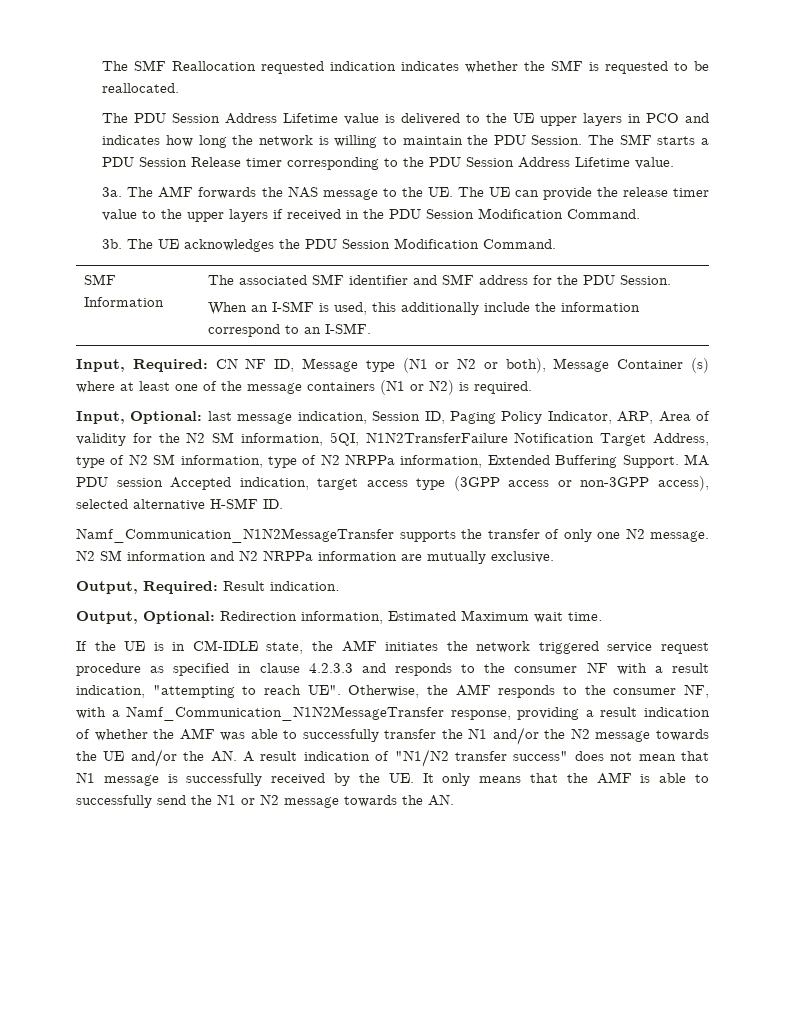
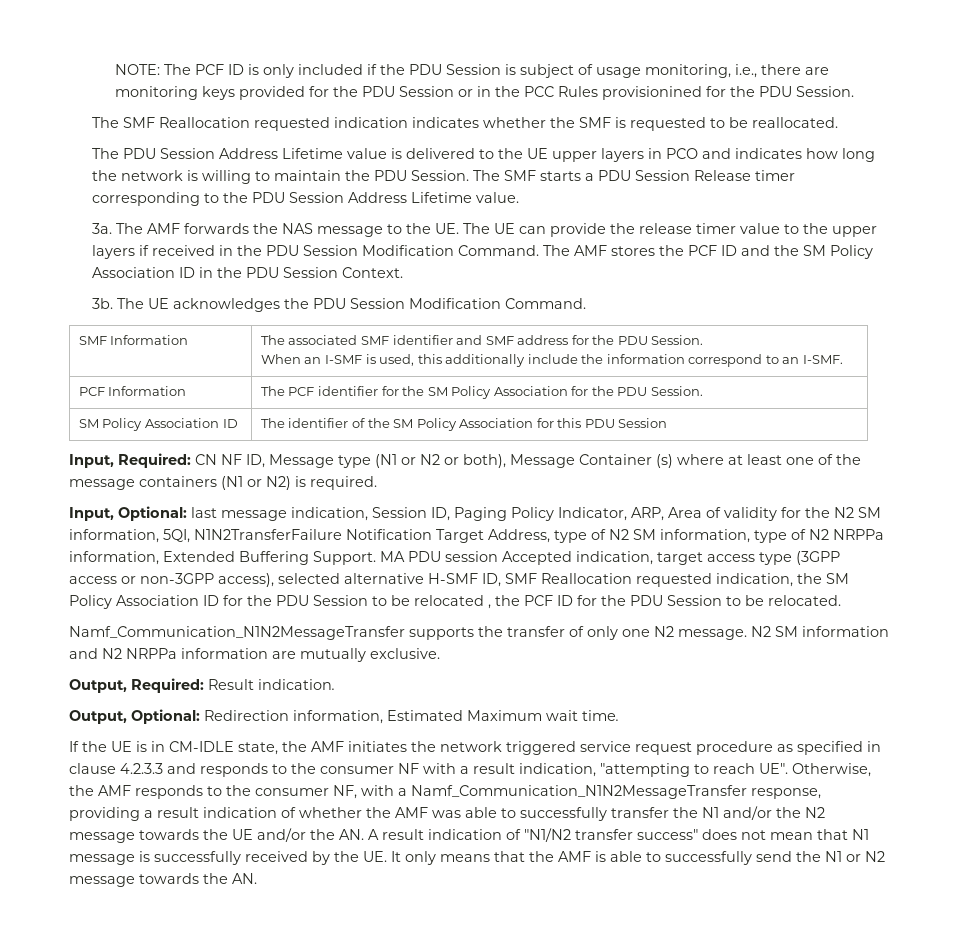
+ NOTE: The PCF ID is only included if the PDU Session is subject of usage monitoring, i.e., there are monitoring keys provided for the PDU Session or in the PCC Rules provisionined for the PDU Session.
+ The AMF stores the PCF ID and the SM Policy Association ID in the PDU Session Context.
+ PCF Information | The PCF identifier for the SM Policy Association for the PDU Session.
+ SM Policy Association ID | The identifier of the SM Policy Association for this PDU Session
- MA PDU session Accepted indication, target access type (3GPP access or non-3GPP access), selected alternative H-SMF ID.
+ MA PDU session Accepted indication, target access type (3GPP access or non-3GPP access), selected alternative H-SMF ID, SMF Reallocation requested indication, the SM Policy Association ID for the PDU Session to be relocated , the PCF ID for the PDU Session to be relocated.

